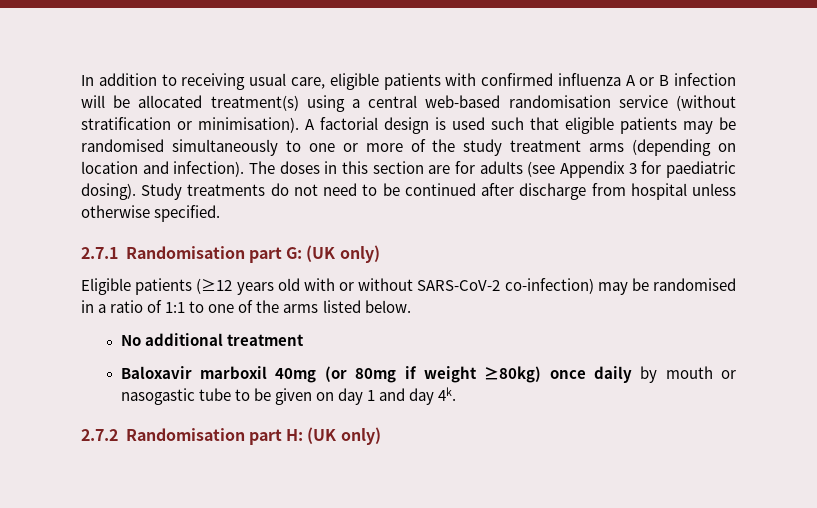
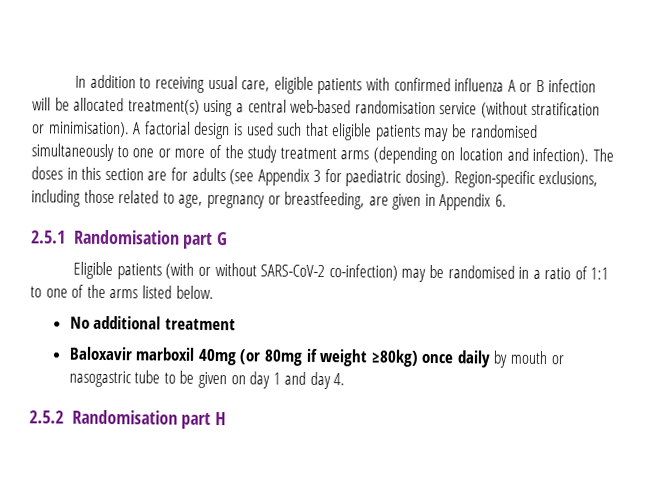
- Study treatments do not need to be continued after discharge from hospital unless otherwise specified.
- 2.7.1 Randomisation part G: (UK only)
- Eligible patients (≥12 years old with or without SARS-CoV-2 co-infection) may be randomised in a ratio of 1:1 to one of the arms listed below.
+ Region-specific exclusions, including those related to age, pregnancy or breastfeeding, are given in Appendix 6.
+ 2.5.1 Randomisation part G
+ Eligible patients (with or without SARS-CoV-2 co-infection) may be randomised in a ratio of 1:1 to one of the arms listed below.
- Baloxavir marboxil 40mg (or 80mg if weight ≥80kg) once daily by mouth or nasogastic tube to be given on day 1 and day 4k.
- 2.7.2 Randomisation part H: (UK only)
+ Baloxavir marboxil 40mg (or 80mg if weight ≥80kg) once daily by mouth or nasogastric tube to be given on day 1 and day 4.
+ 2.5.2 Randomisation part H

